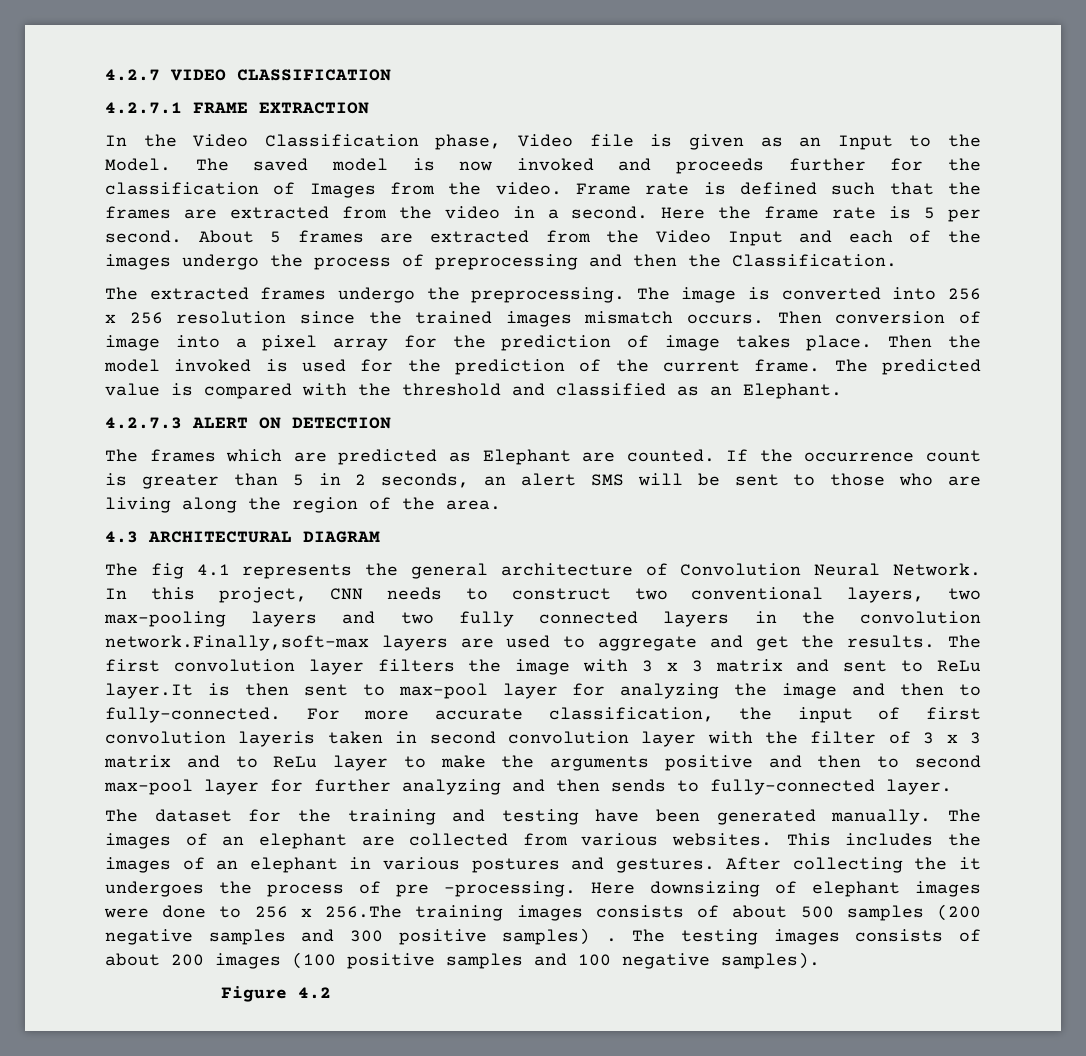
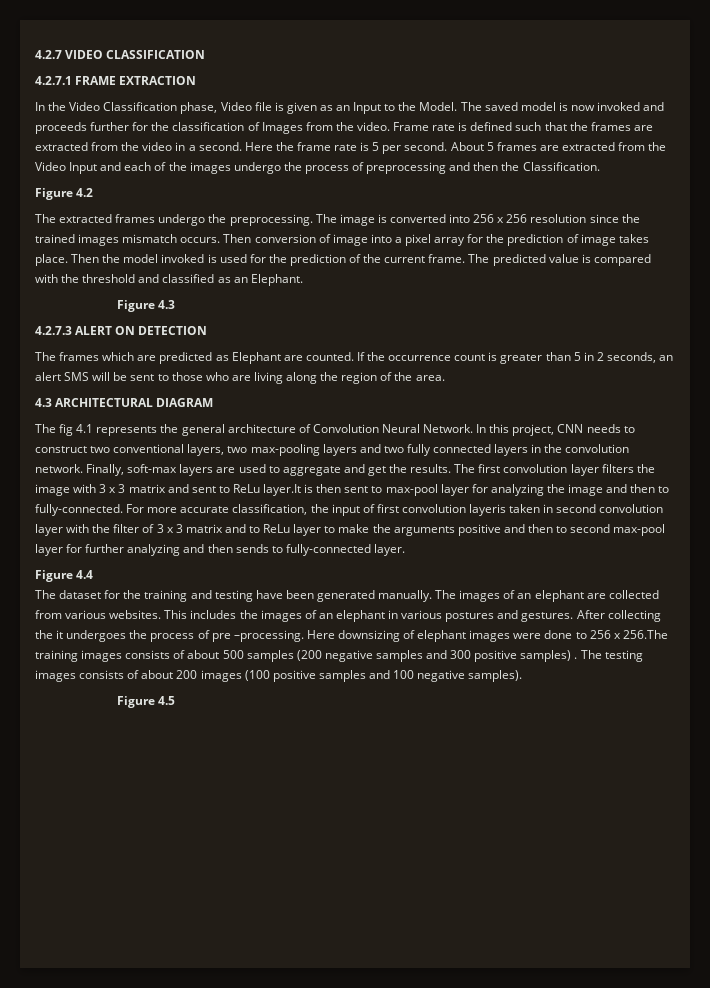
+ Figure 4.2
+ Figure 4.3
- In this project, CNN needs to construct two conventional layers, two max-pooling layers and two fully connected layers in the convolution network.Finally,soft-max layers are used to aggregate and get the results.
+ In this project, CNN needs to construct two conventional layers, two max-pooling layers and two fully connected layers in the convolution network. Finally, soft-max layers are used to aggregate and get the results.
+ Figure 4.4
- Figure 4.2
+ Figure 4.5

